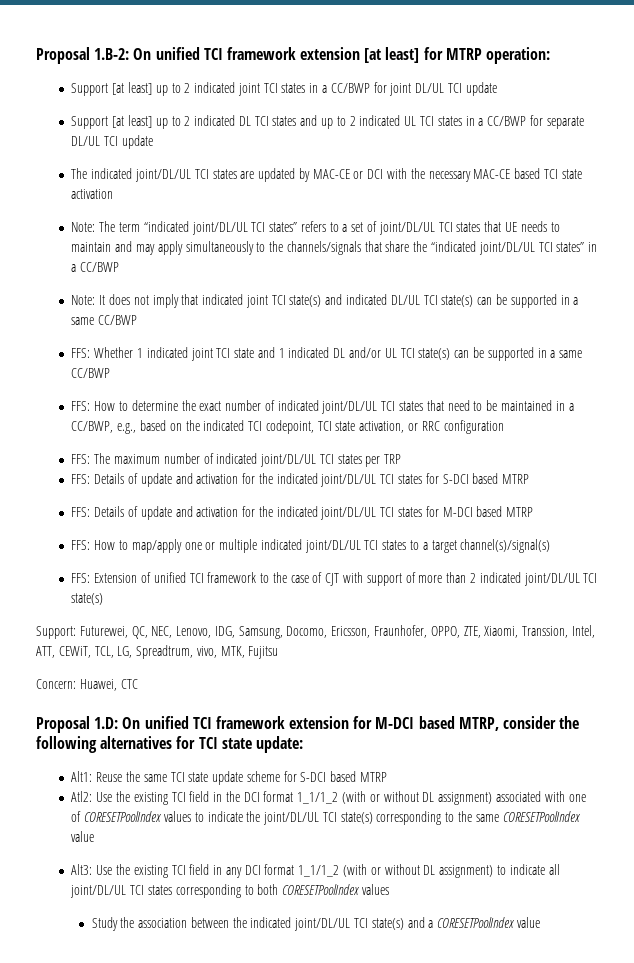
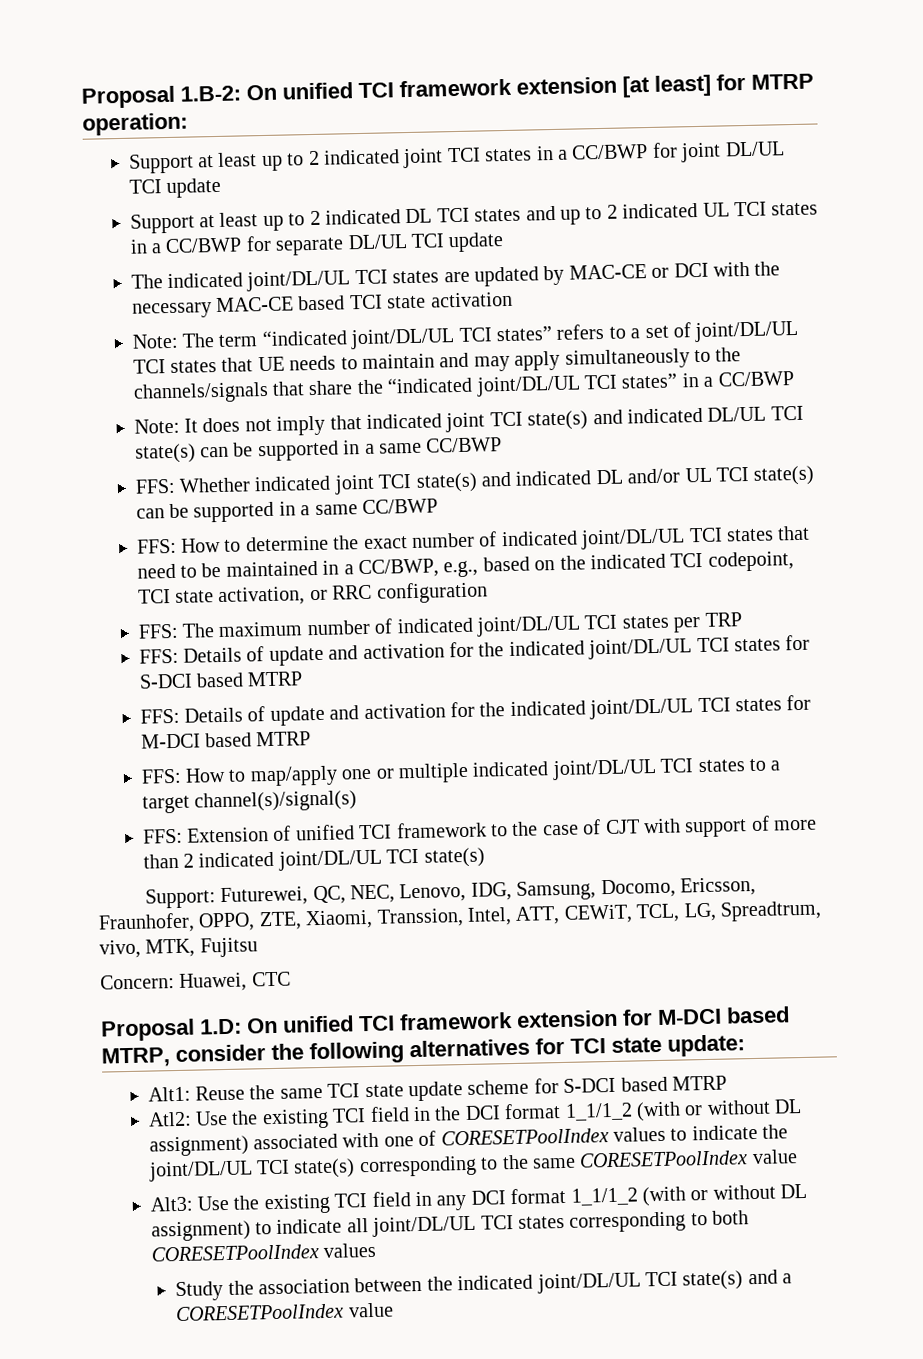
- Support [at least] up to 2 indicated joint TCI states in a CC/BWP for joint DL/UL TCI update
+ Support at least up to 2 indicated joint TCI states in a CC/BWP for joint DL/UL TCI update
- Support [at least] up to 2 indicated DL TCI states and up to 2 indicated UL TCI states in a CC/BWP for separate DL/UL TCI update
+ Support at least up to 2 indicated DL TCI states and up to 2 indicated UL TCI states in a CC/BWP for separate DL/UL TCI update
- FFS: Whether 1 indicated joint TCI state and 1 indicated DL and/or UL TCI state(s) can be supported in a same CC/BWP
+ FFS: Whether indicated joint TCI state(s) and indicated DL and/or UL TCI state(s) can be supported in a same CC/BWP

